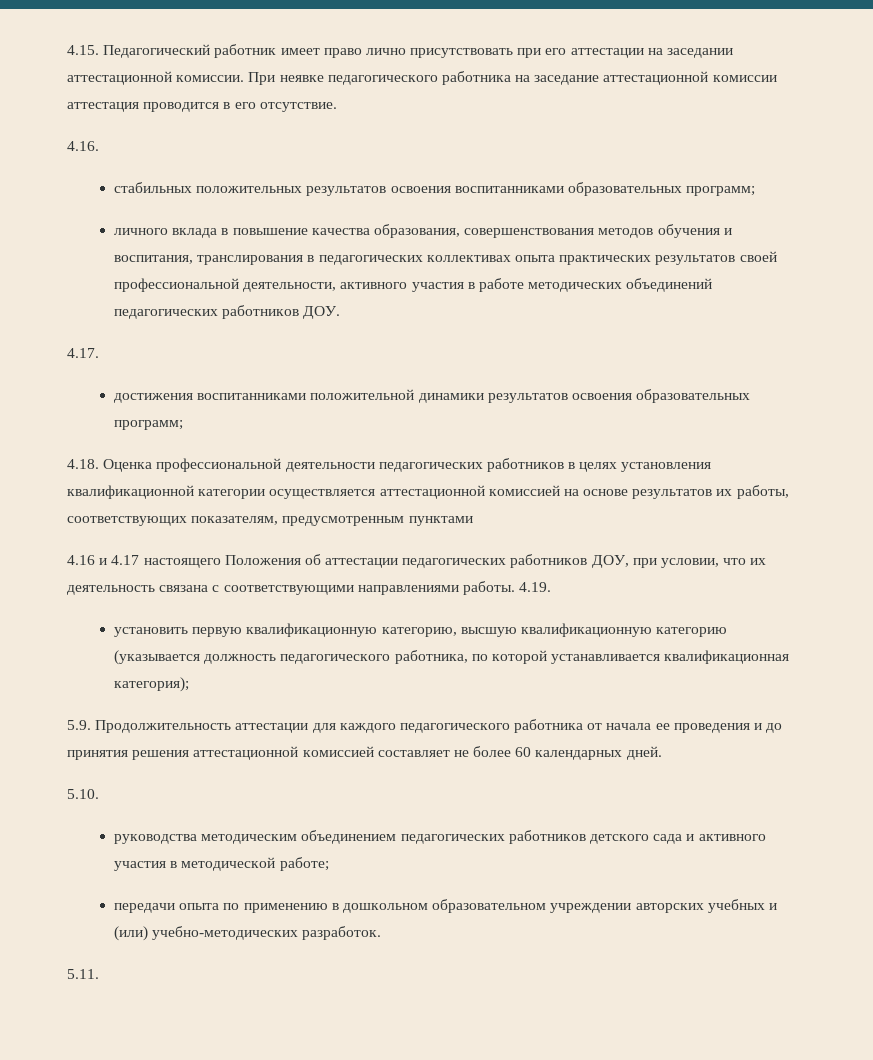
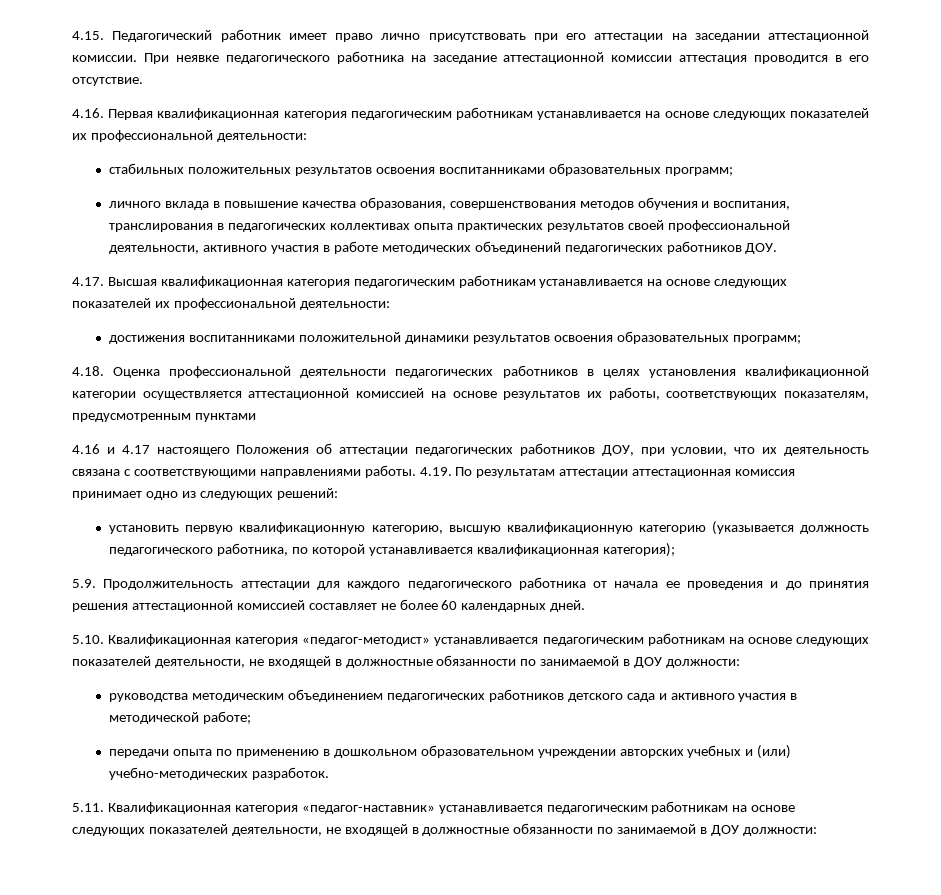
- 4.16.
+ 4.16. Первая квалификационная категория педагогическим работникам устанавливается на основе следующих показателей их профессиональной деятельности:
- 4.17.
+ 4.17. Высшая квалификационная категория педагогическим работникам устанавливается на основе следующих показателей их профессиональной деятельности:
- 4.19.
+ 4.19. По результатам аттестации аттестационная комиссия принимает одно из следующих решений:
- 5.10.
+ 5.10. Квалификационная категория «педагог-методист» устанавливается педагогическим работникам на основе следующих показателей деятельности, не входящей в должностные обязанности по занимаемой в ДОУ должности:
- 5.11.
+ 5.11. Квалификационная категория «педагог-наставник» устанавливается педагогическим работникам на основе следующих показателей деятельности, не входящей в должностные обязанности по занимаемой в ДОУ должности:

